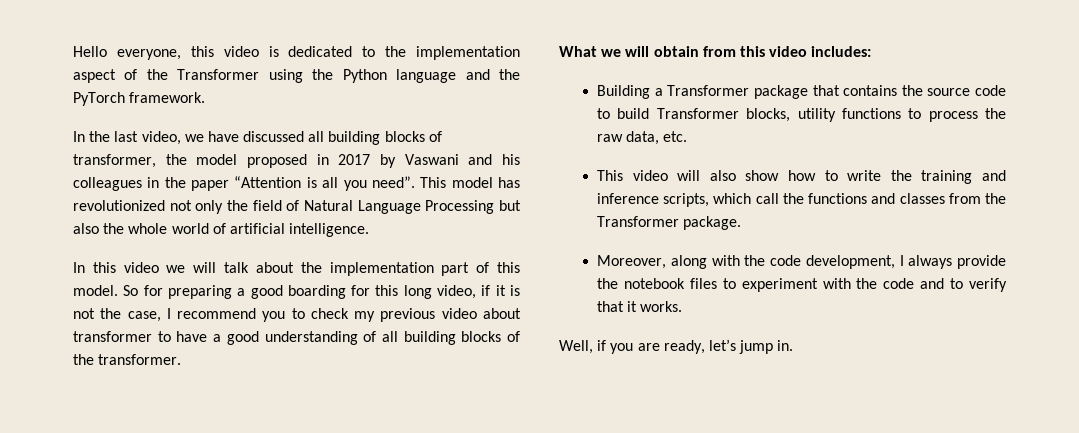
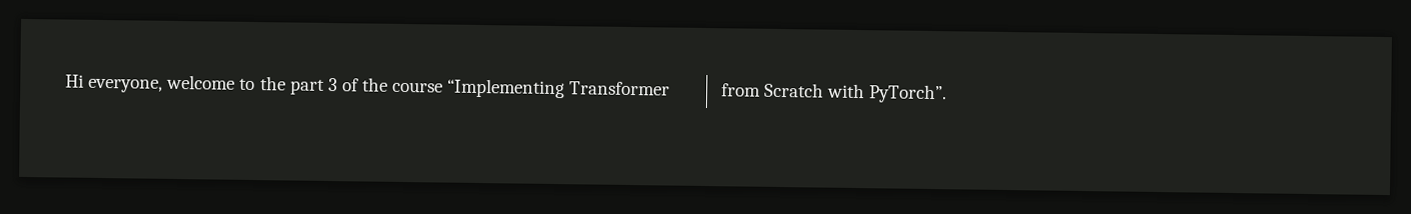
- Hello everyone, this video is dedicated to the implementation aspect of the Transformer using the Python language and the PyTorch framework.
- In the last video, we have discussed all building blocks of transformer, the model proposed in 2017 by Vaswani and his colleagues in the paper “Attention is all you need”. This model has revolutionized not only the field of Natural Language Processing but also the whole world of artificial intelligence.
- In this video we will talk about the implementation part of this model. So for preparing a good boarding for this long video, if it is not the case, I recommend you to check my previous video about transformer to have a good understanding of all building blocks of the transformer.
- What we will obtain from this video includes:
- Building a Transformer package that contains the source code to build Transformer blocks, utility functions to process the raw data, etc.
- This video will also show how to write the training and inference scripts, which call the functions and classes from the Transformer package.
- Moreover, along with the code development, I always provide the notebook files to experiment with the code and to verify that it works.
- Well, if you are ready, let’s jump in.
+ Hi everyone, welcome to the part 3 of the course “Implementing Transformer from Scratch with PyTorch”.

